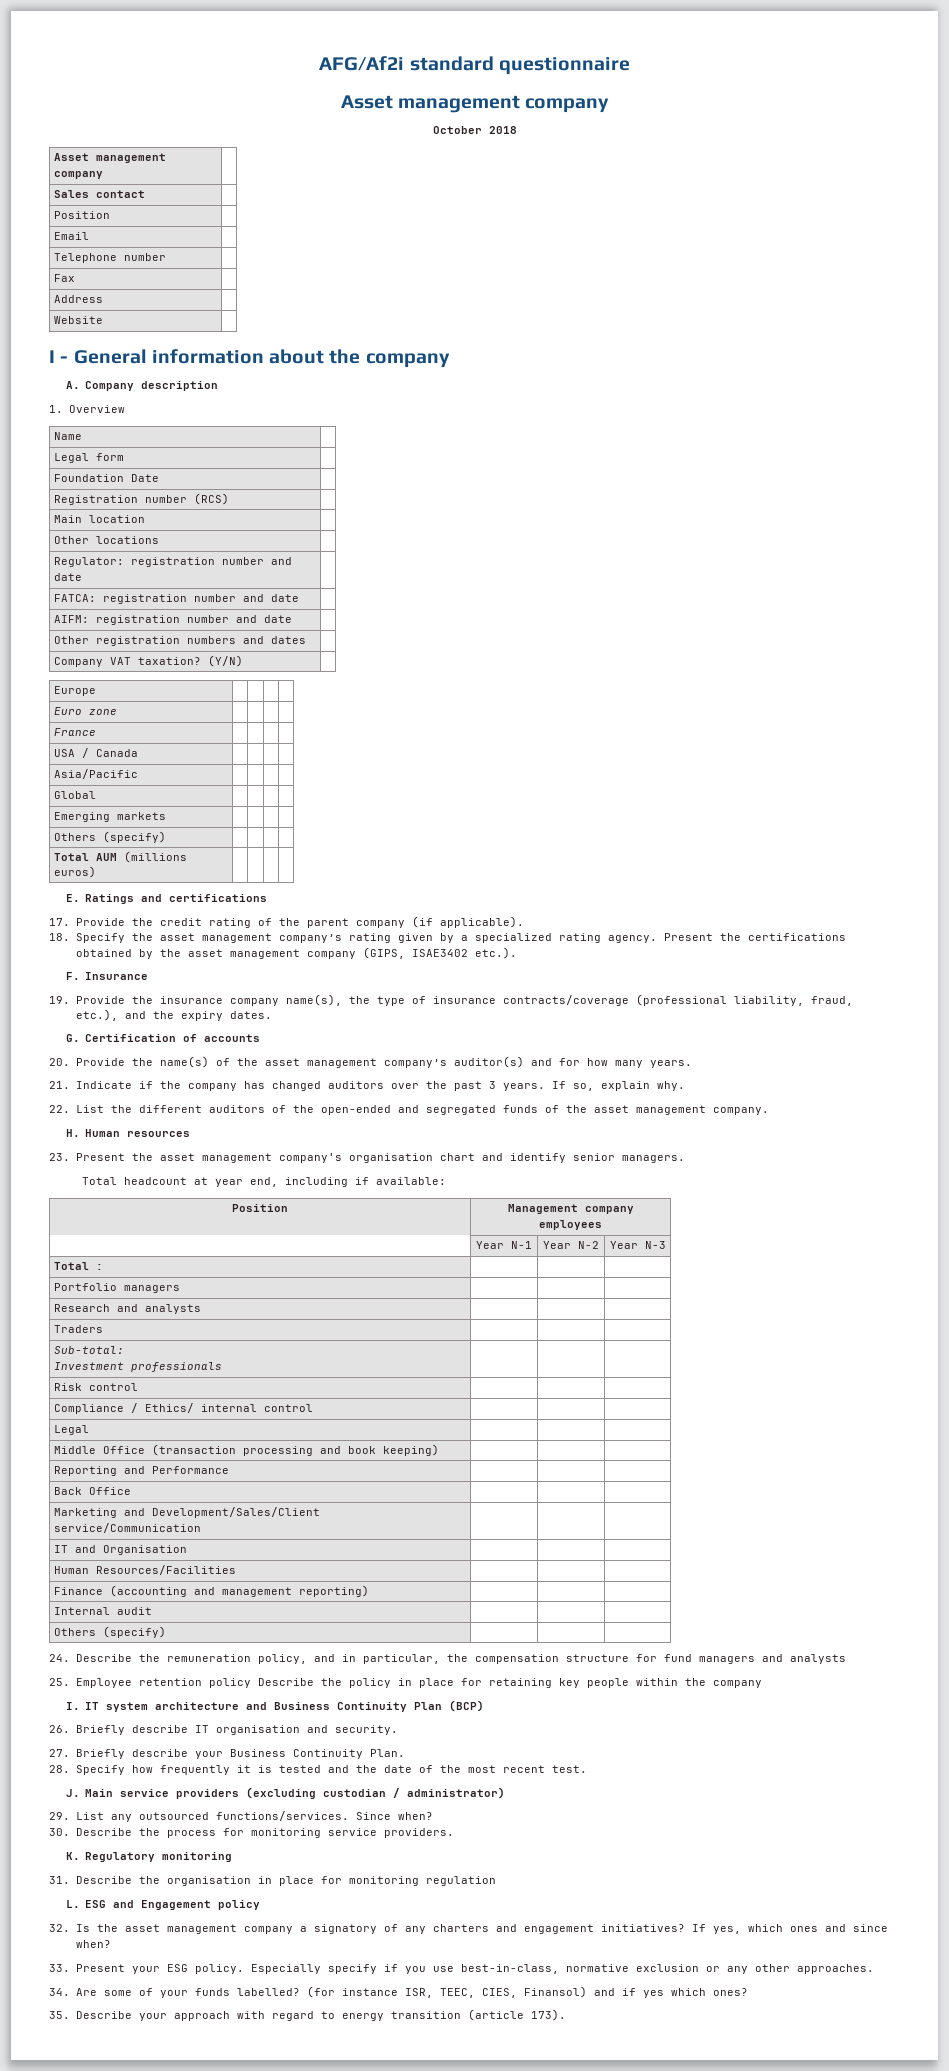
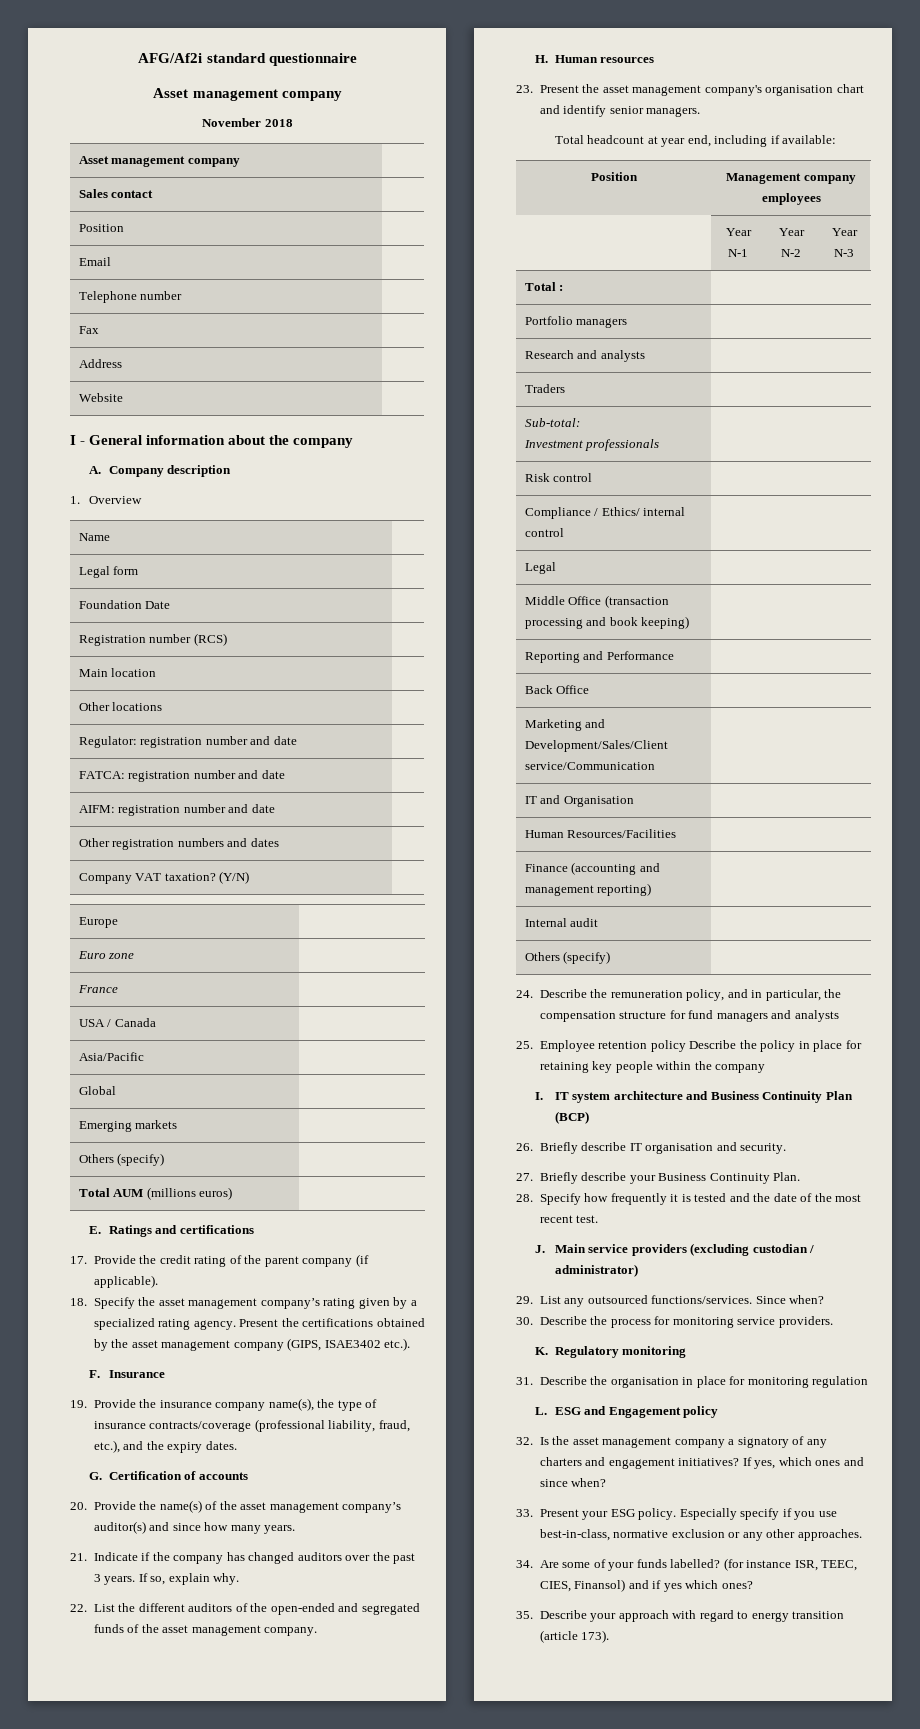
- October 2018
+ November 2018
- 20. Provide the name(s) of the asset management company’s auditor(s) and for how many years.
+ 20. Provide the name(s) of the asset management company’s auditor(s) and since how many years.

